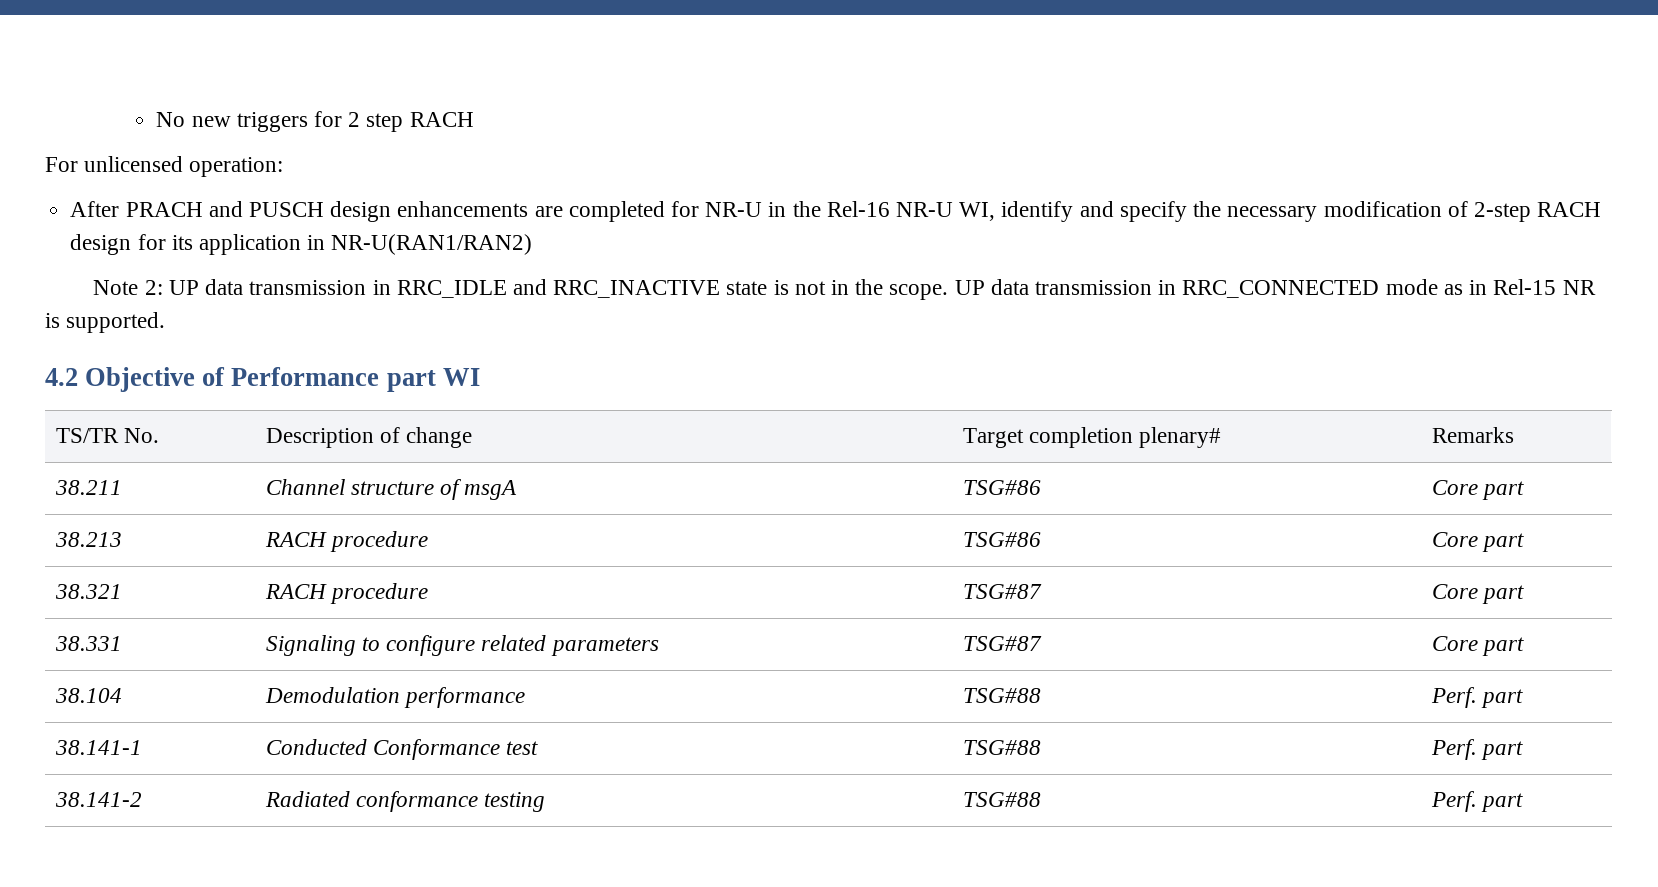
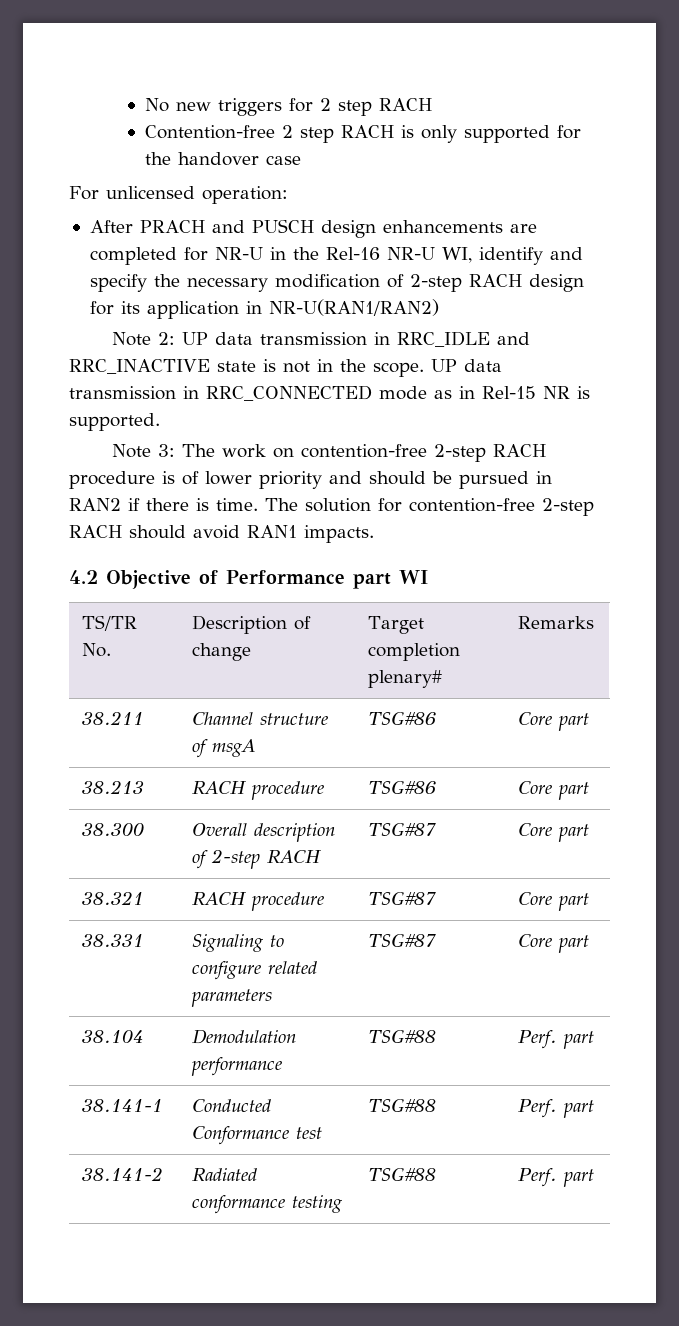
+ Contention-free 2 step RACH is only supported for the handover case
+ Note 3: The work on contention-free 2-step RACH procedure is of lower priority and should be pursued in RAN2 if there is time. The solution for contention-free 2-step RACH should avoid RAN1 impacts.
+ 38.300 | Overall description of 2-step RACH | TSG#87 | Core part

